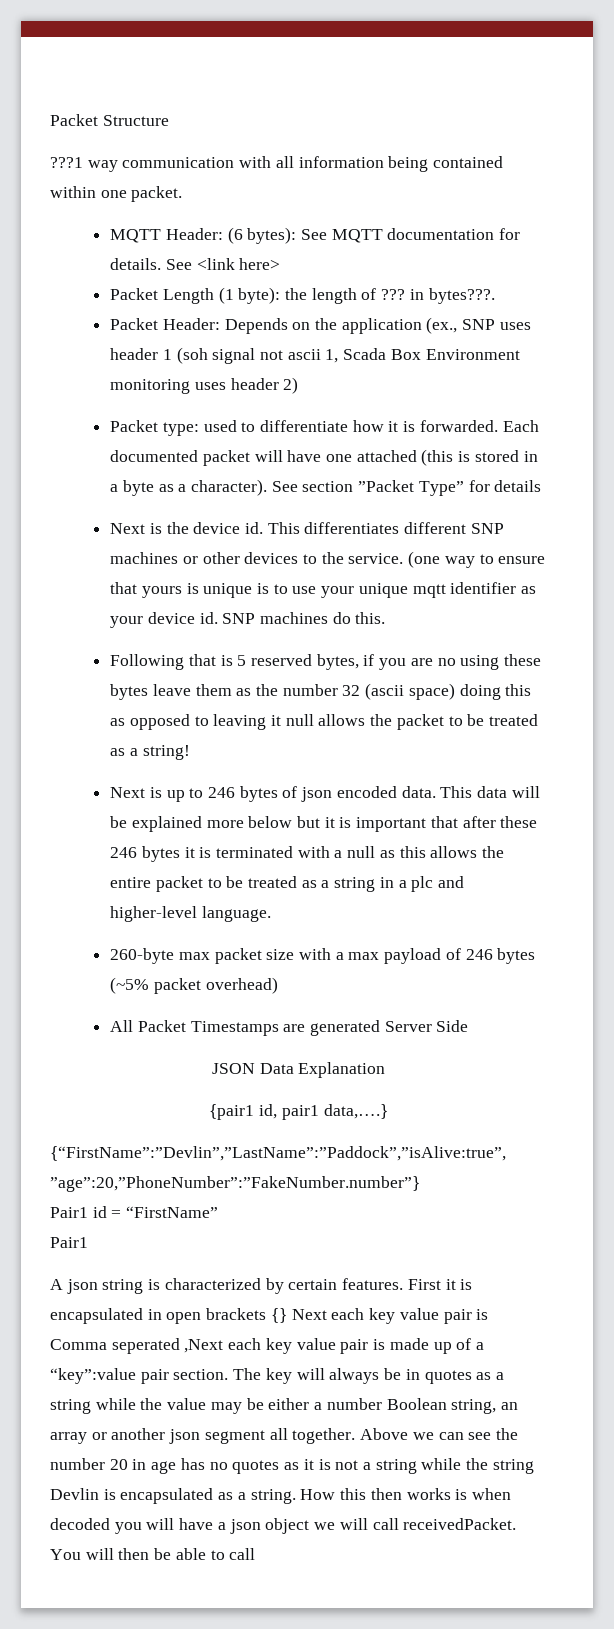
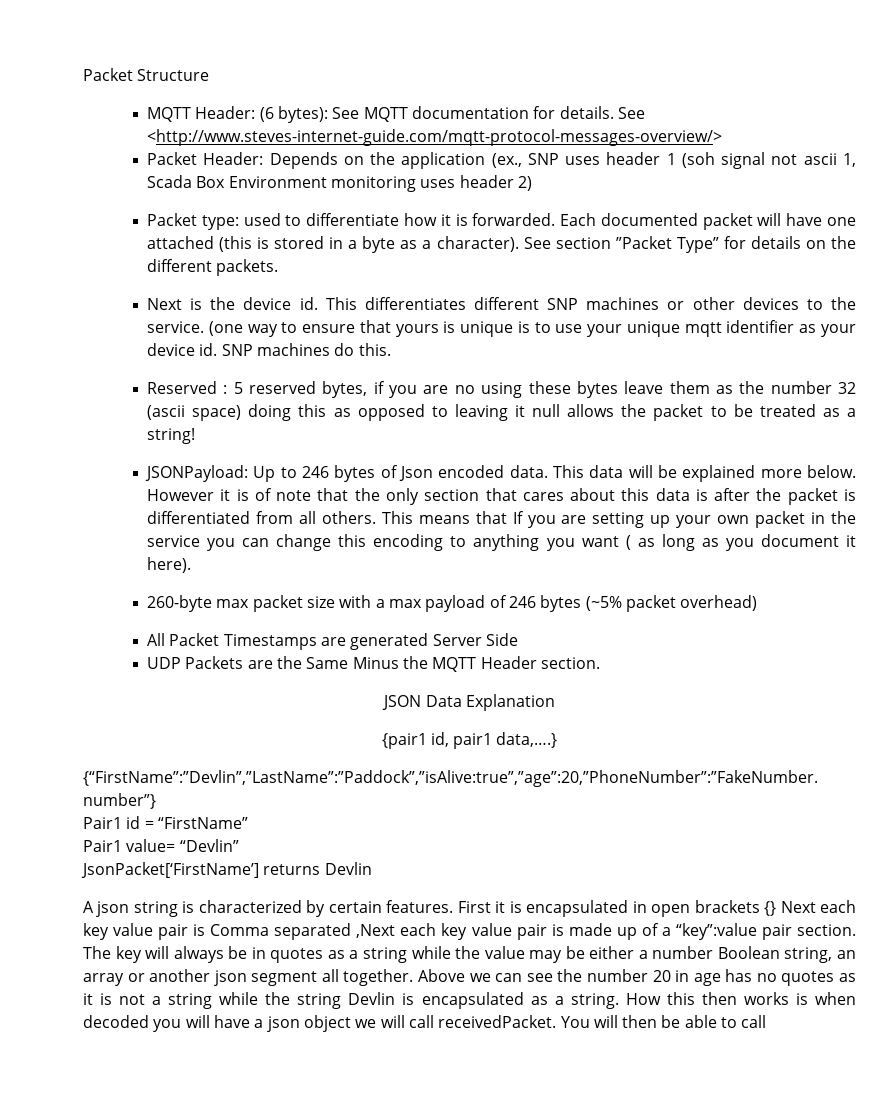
- ???1 way communication with all information being contained within one packet.
- See <link here>
- Packet Length (1 byte): the length of ??? in bytes???.
+ See <http://www.steves-internet-guide.com/mqtt-protocol-messages-overview/>
- See section ”Packet Type” for details
+ See section ”Packet Type” for details on the different packets.
- Following that is 5 reserved bytes, if you are no using these bytes leave them as the number 32 (ascii space) doing this as opposed to leaving it null allows the packet to be treated as a string!
+ Reserved : 5 reserved bytes, if you are no using these bytes leave them as the number 32 (ascii space) doing this as opposed to leaving it null allows the packet to be treated as a string!
- Next is up to 246 bytes of json encoded data.
+ JSONPayload: Up to 246 bytes of Json encoded data.
- This data will be explained more below but it is important that after these 246 bytes it is terminated with a null as this allows the entire packet to be treated as a string in a plc and higher-level language.
+ This data will be explained more below. However it is of note that the only section that cares about this data is after the packet is differentiated from all others. This means that If you are setting up your own packet in the service you can change this encoding to anything you want ( as long as you document it here).
+ UDP Packets are the Same Minus the MQTT Header section.
  Pair1 id = “FirstName”
- Pair1
+ Pair1 value= “Devlin”
+ JsonPacket[‘FirstName’] returns Devlin
- First it is encapsulated in open brackets {} Next each key value pair is Comma seperated ,Next each key value pair is made up of a “key”:value pair section.
+ First it is encapsulated in open brackets {} Next each key value pair is Comma separated ,Next each key value pair is made up of a “key”:value pair section.

